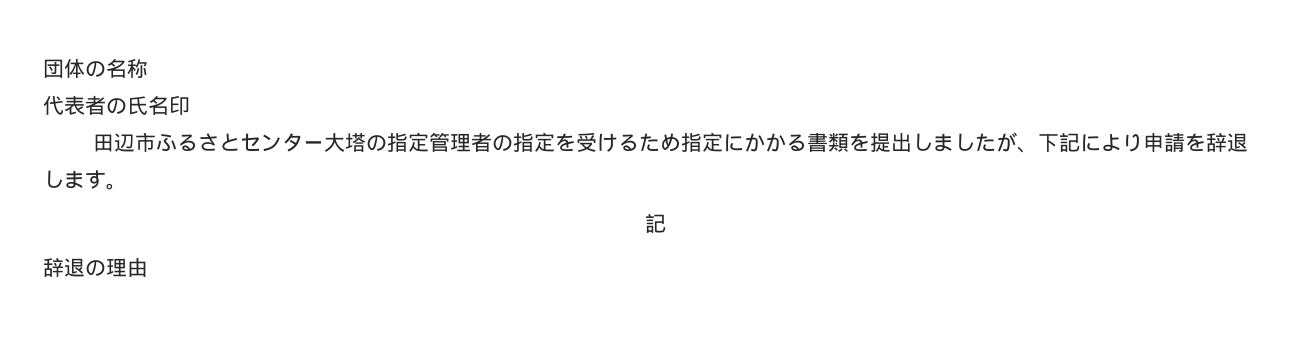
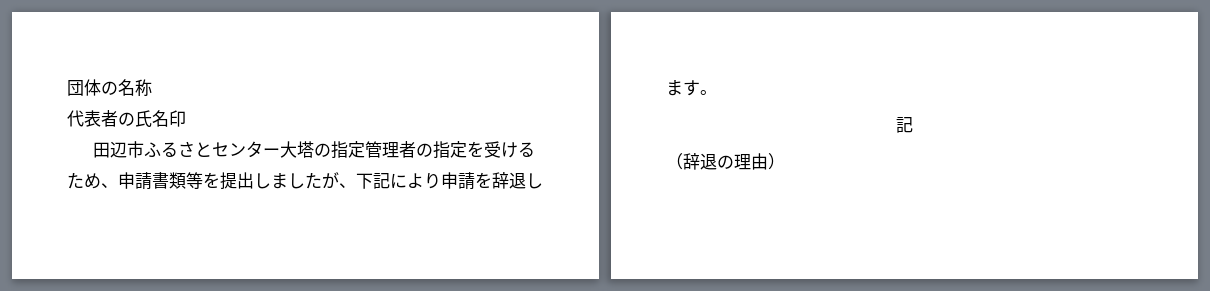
- 田辺市ふるさとセンター大塔の指定管理者の指定を受けるため指定にかかる書類を提出しましたが、下記により申請を辞退します。
+ 田辺市ふるさとセンター大塔の指定管理者の指定を受けるため、申請書類等を提出しましたが、下記により申請を辞退します。
- 辞退の理由
+ （辞退の理由）

